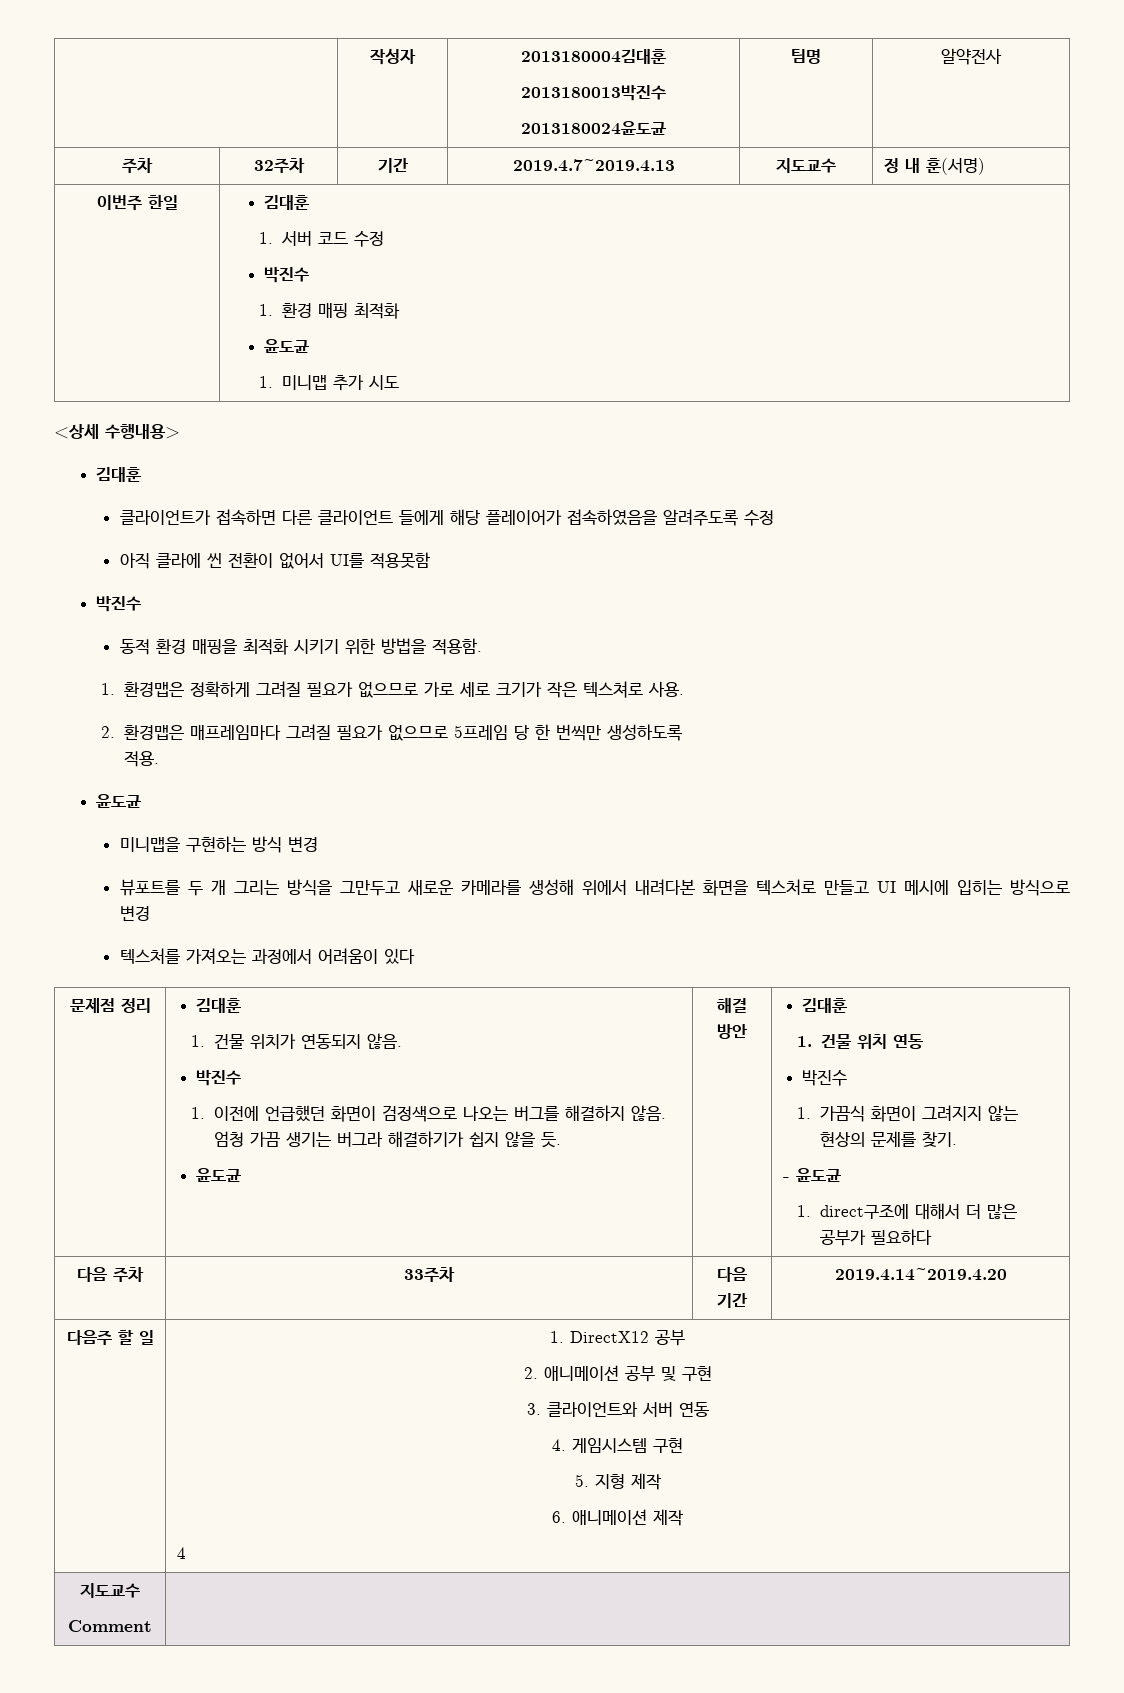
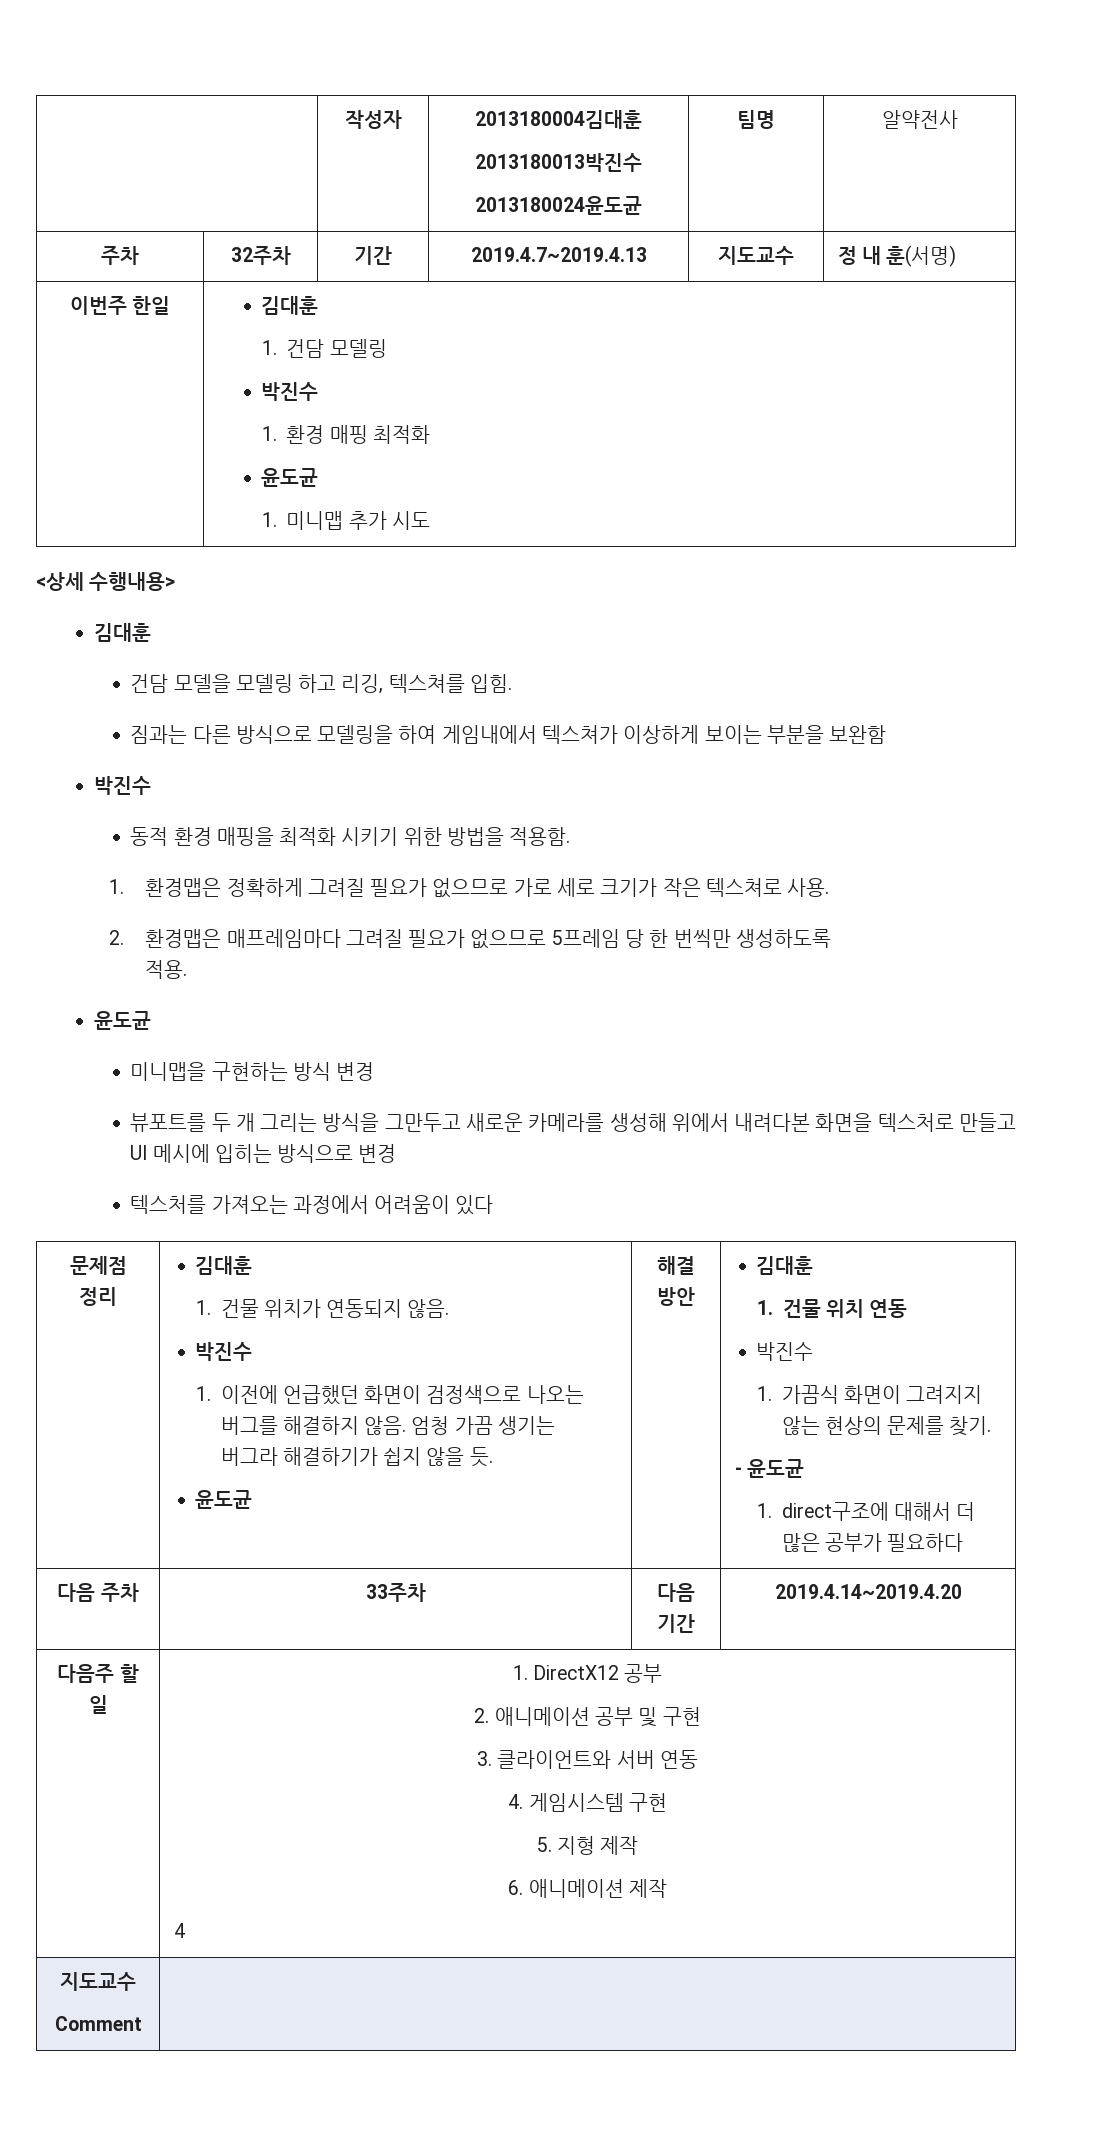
  이번주 한일 | 김대훈
- 1. 서버 코드 수정
+ 1. 건담 모델링
- 클라이언트가 접속하면 다른 클라이언트 들에게 해당 플레이어가 접속하였음을 알려주도록 수정
- 아직 클라에 씬 전환이 없어서 UI를 적용못함
+ 건담 모델을 모델링 하고 리깅, 텍스쳐를 입힘.
+ 짐과는 다른 방식으로 모델링을 하여 게임내에서 텍스쳐가 이상하게 보이는 부분을 보완함

